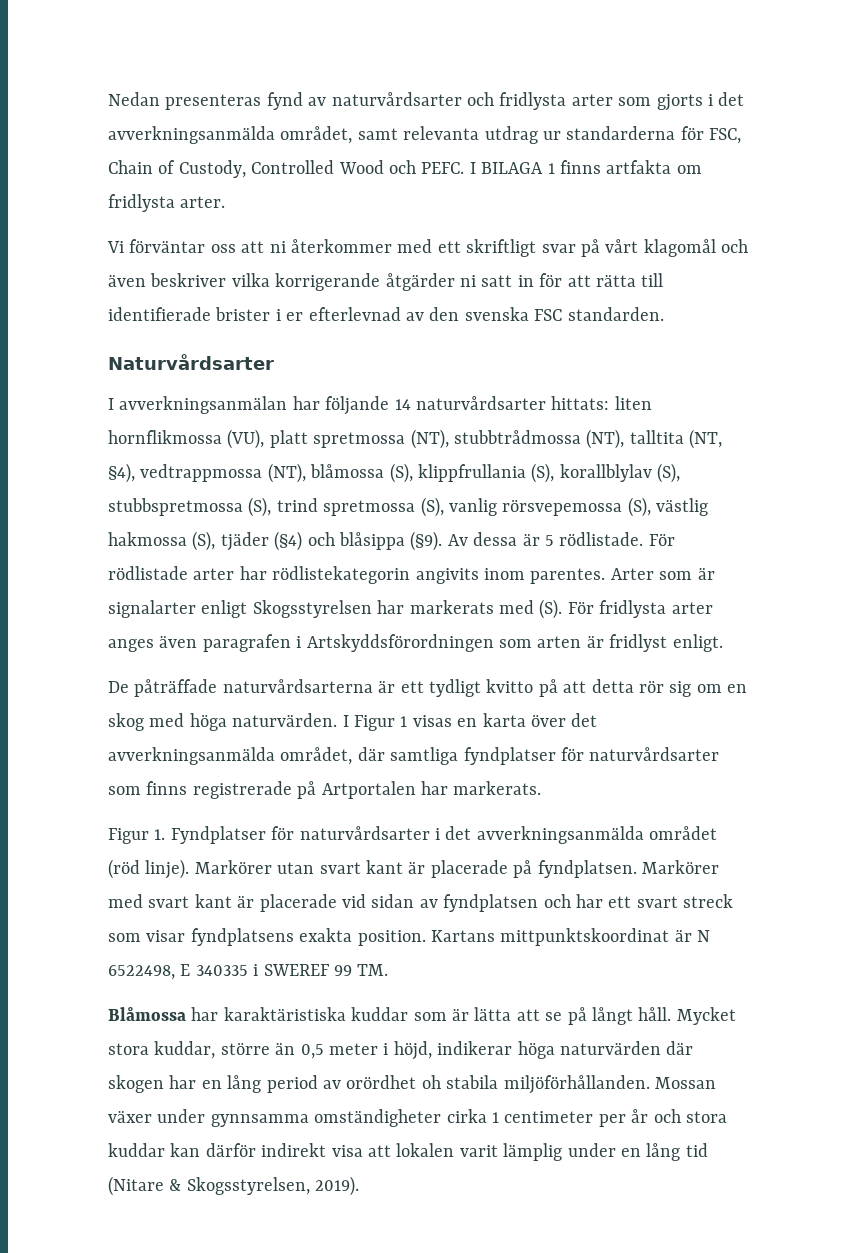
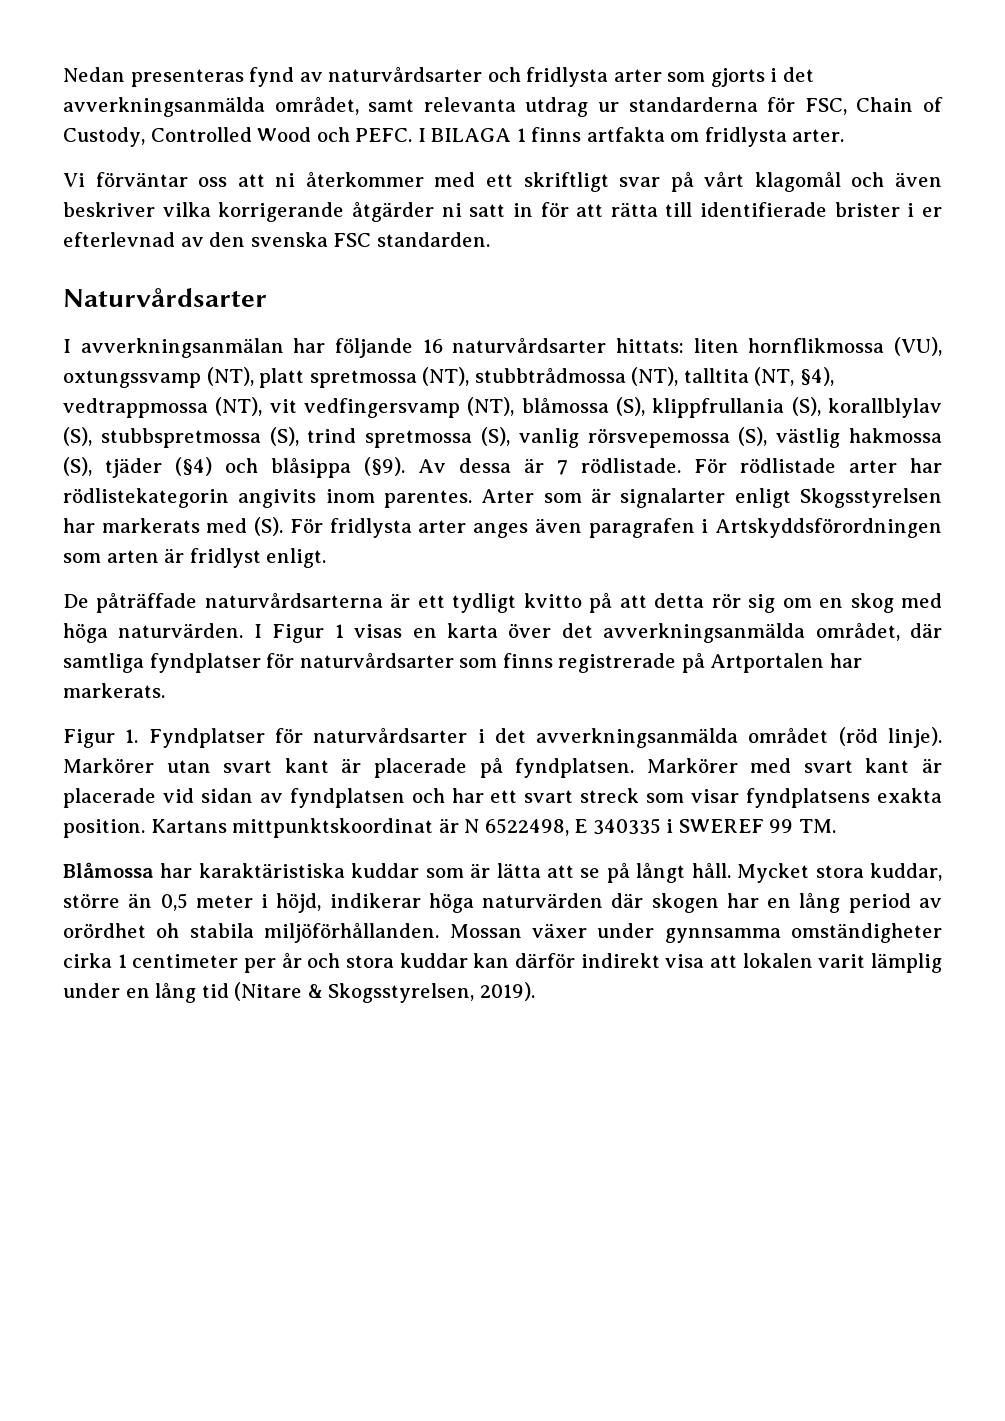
- I avverkningsanmälan har följande 14 naturvårdsarter hittats: liten hornflikmossa (VU), platt spretmossa (NT), stubbtrådmossa (NT), talltita (NT, §4), vedtrappmossa (NT), blåmossa (S), klippfrullania (S), korallblylav (S), stubbspretmossa (S), trind spretmossa (S), vanlig rörsvepemossa (S), västlig hakmossa (S), tjäder (§4) och blåsippa (§9).
+ I avverkningsanmälan har följande 16 naturvårdsarter hittats: liten hornflikmossa (VU), oxtungssvamp (NT), platt spretmossa (NT), stubbtrådmossa (NT), talltita (NT, §4), vedtrappmossa (NT), vit vedfingersvamp (NT), blåmossa (S), klippfrullania (S), korallblylav (S), stubbspretmossa (S), trind spretmossa (S), vanlig rörsvepemossa (S), västlig hakmossa (S), tjäder (§4) och blåsippa (§9).
- Av dessa är 5 rödlistade.
+ Av dessa är 7 rödlistade.

